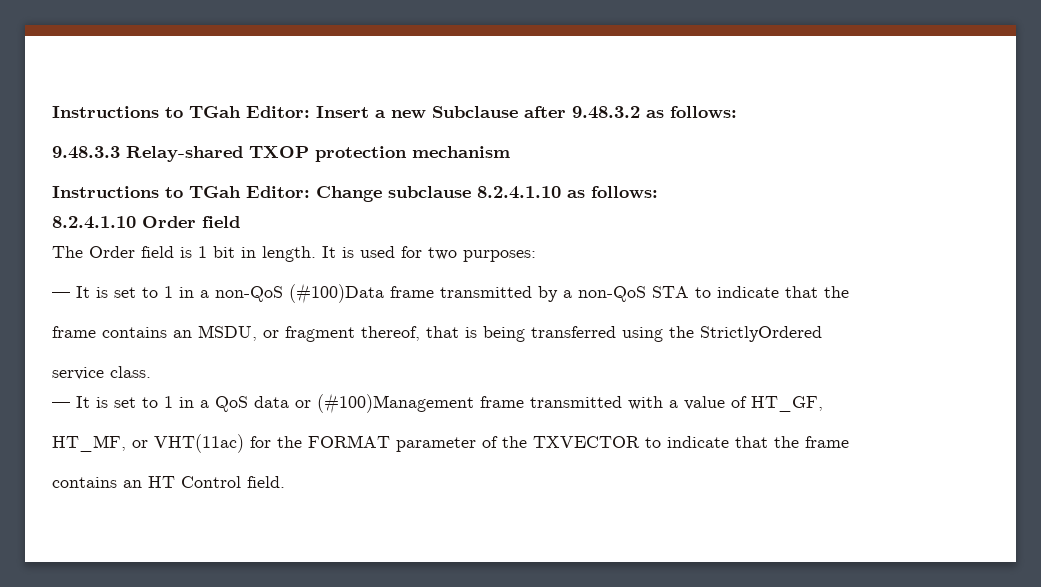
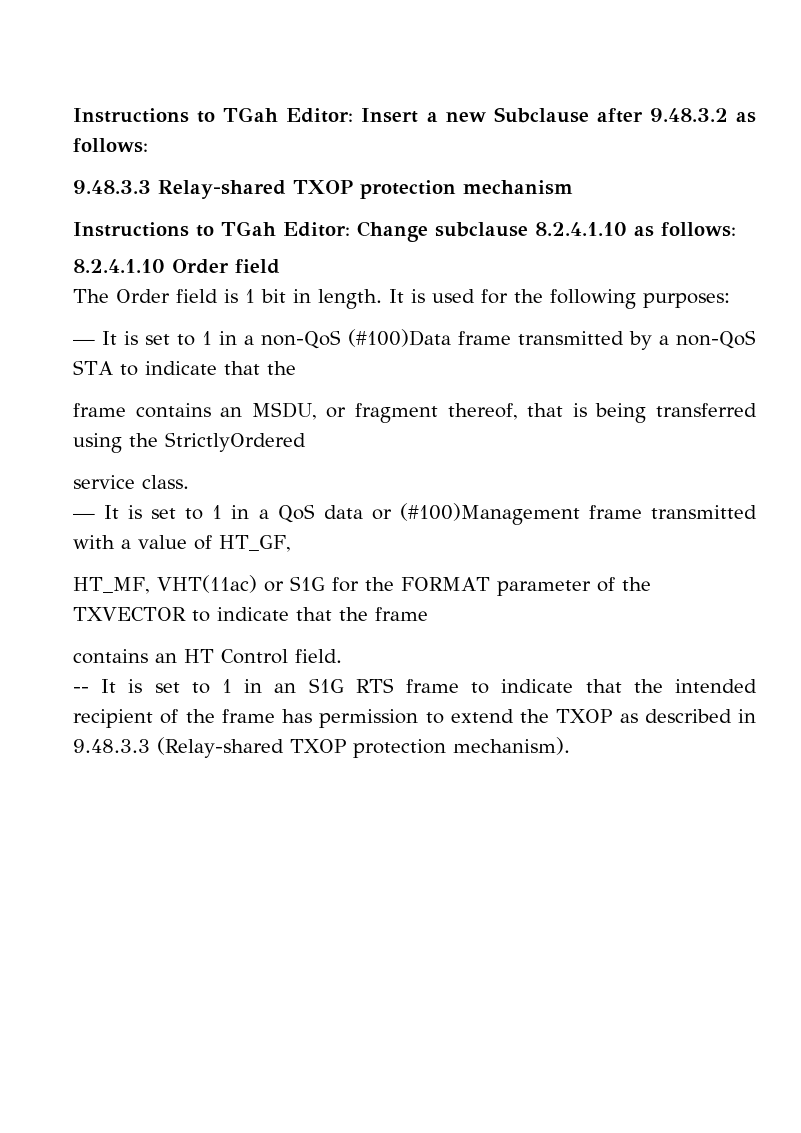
- It is used for two purposes:
+ It is used for the following purposes:
- HT_MF, or VHT(11ac) for the FORMAT parameter of the TXVECTOR to indicate that the frame
+ HT_MF, VHT(11ac) or S1G for the FORMAT parameter of the TXVECTOR to indicate that the frame
+ -- It is set to 1 in an S1G RTS frame to indicate that the intended recipient of the frame has permission to extend the TXOP as described in 9.48.3.3 (Relay-shared TXOP protection mechanism).

